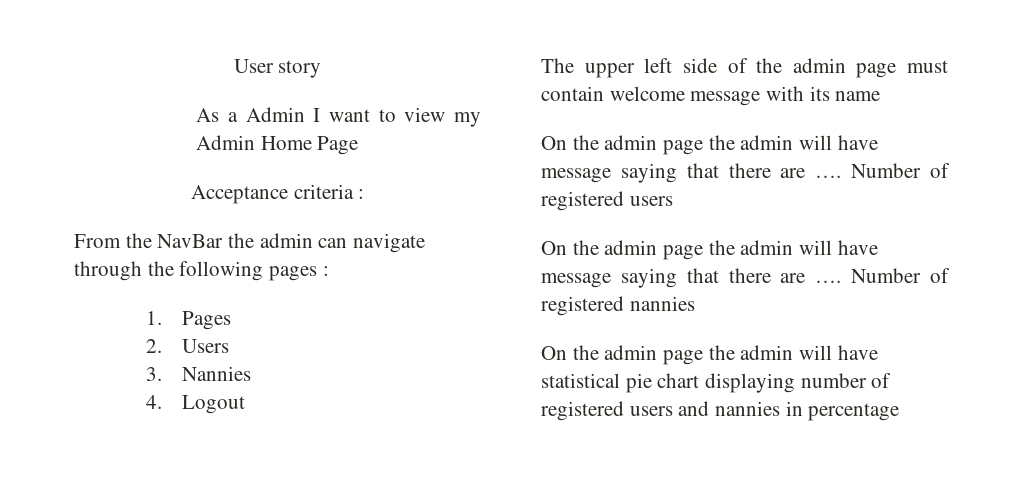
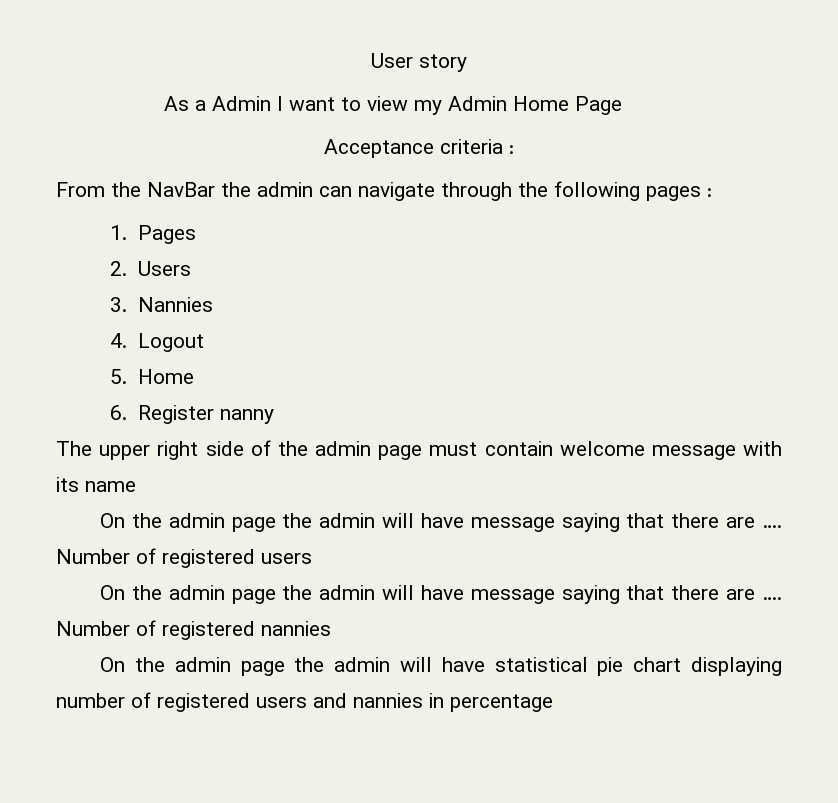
+ 5. Home
+ 6. Register nanny
- The upper left side of the admin page must contain welcome message with its name
+ The upper right side of the admin page must contain welcome message with its name

